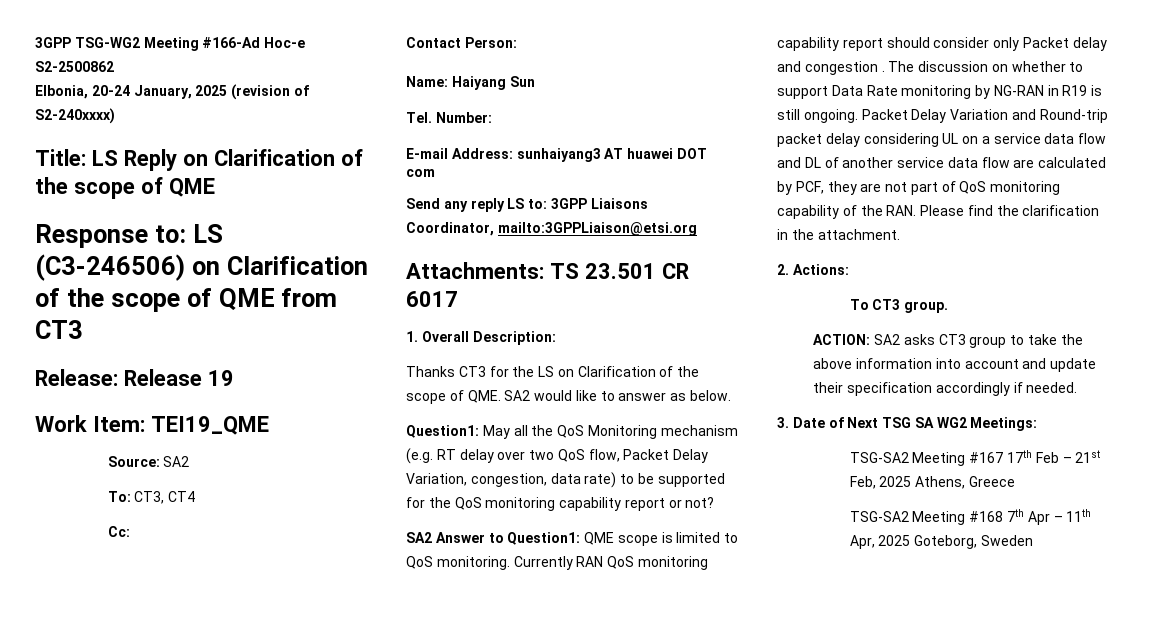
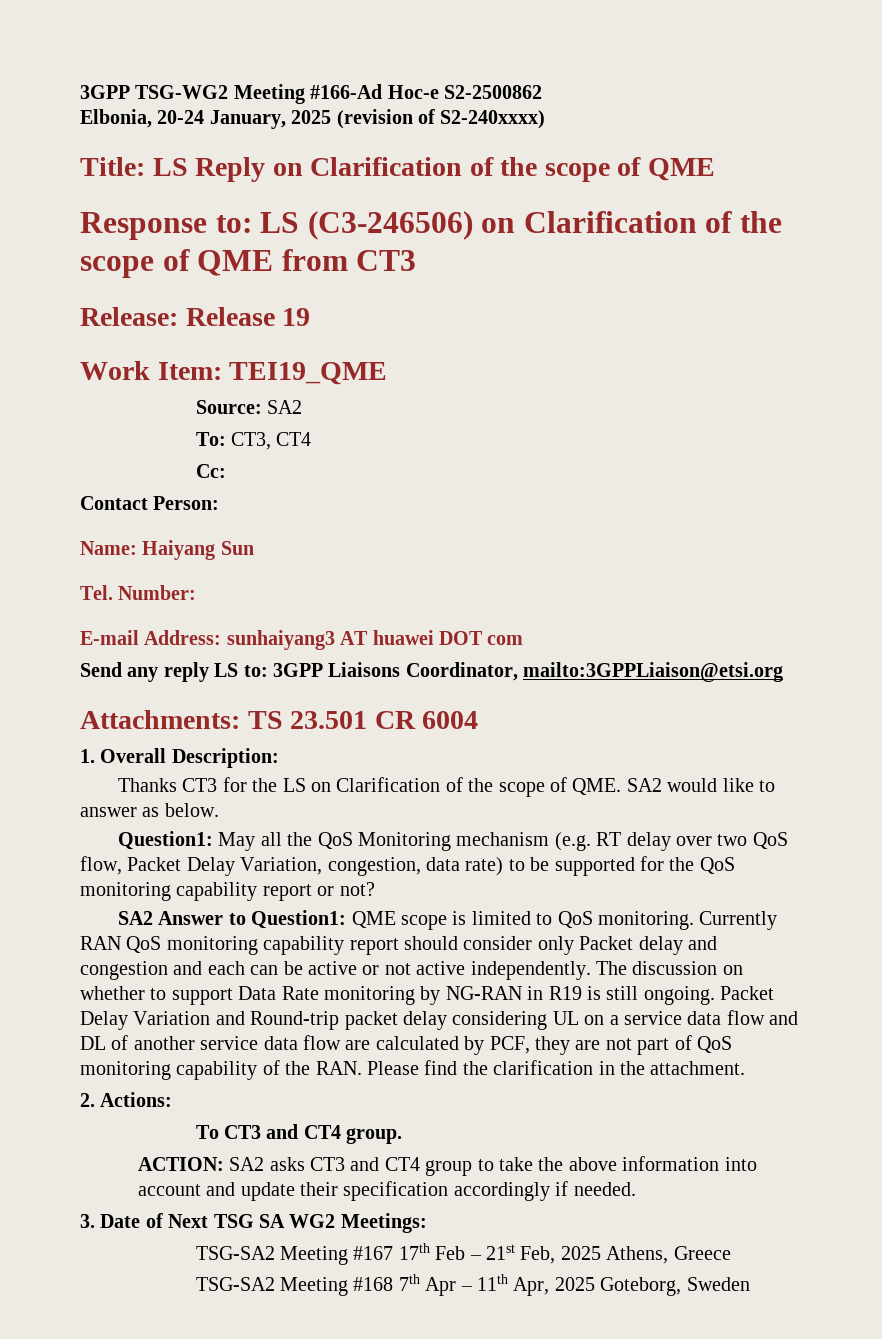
- Attachments: TS 23.501 CR 6017
+ Attachments: TS 23.501 CR 6004
- Currently RAN QoS monitoring capability report should consider only Packet delay and congestion .
+ Currently RAN QoS monitoring capability report should consider only Packet delay and congestion and each can be active or not active independently.
- To CT3 group.
+ To CT3 and CT4 group.
- ACTION: SA2 asks CT3 group to take the above information into account and update their specification accordingly if needed.
+ ACTION: SA2 asks CT3 and CT4 group to take the above information into account and update their specification accordingly if needed.

